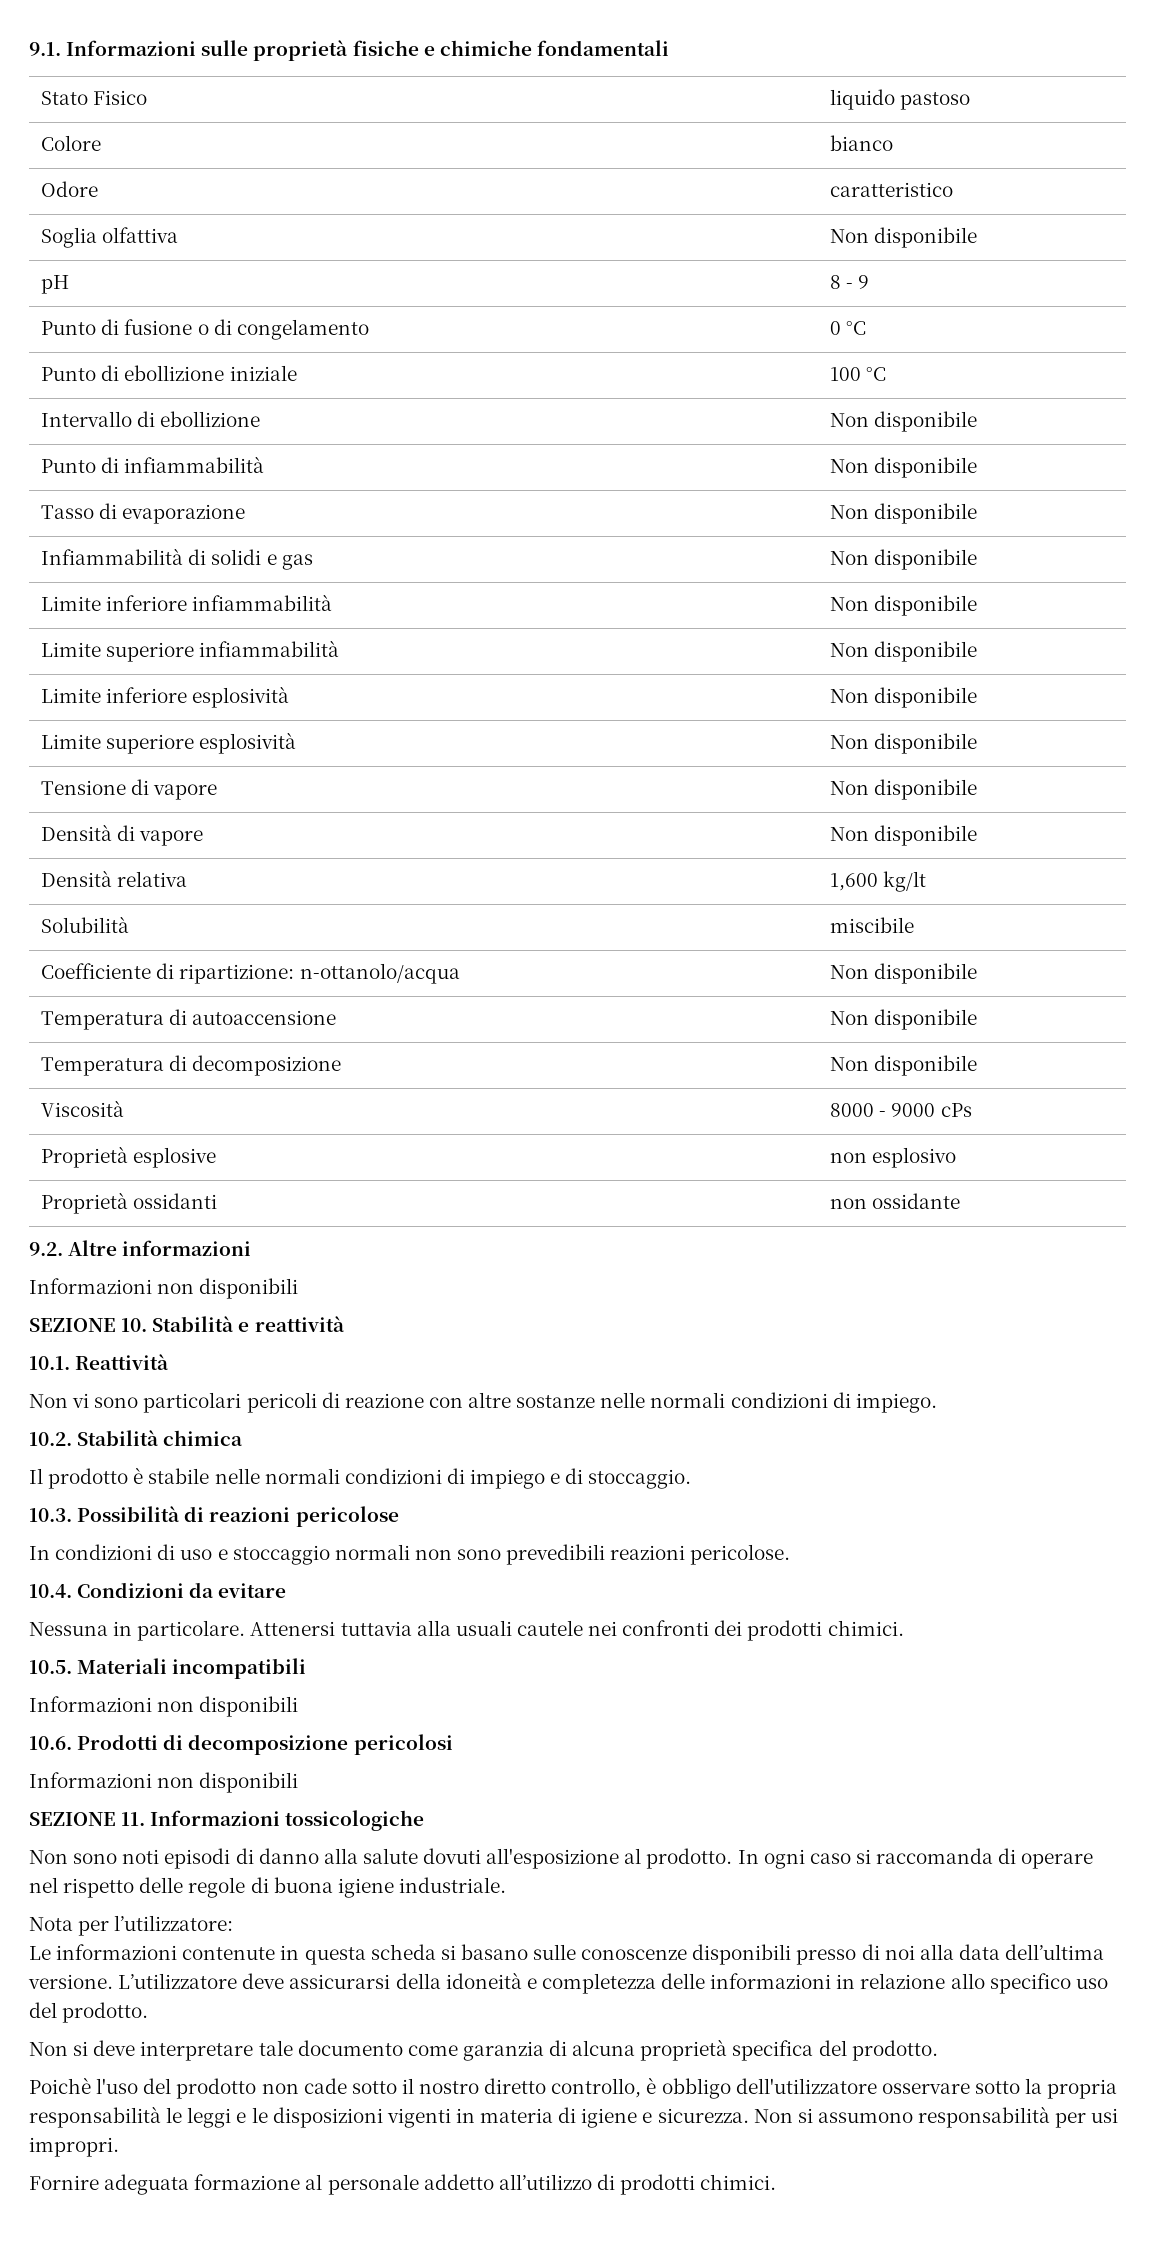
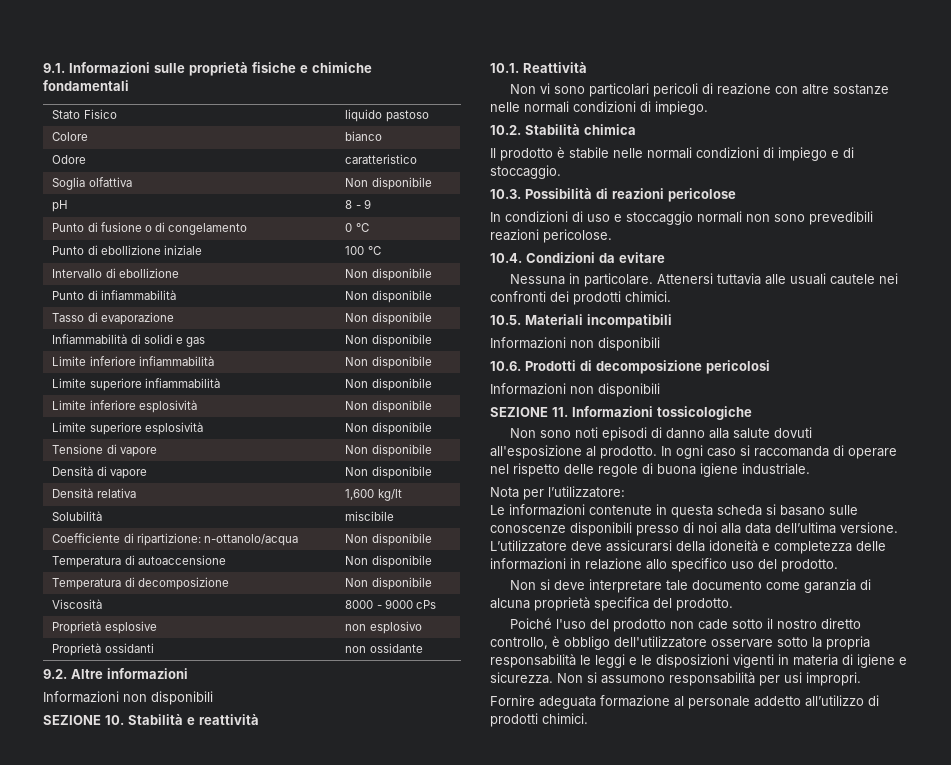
- Attenersi tuttavia alla usuali cautele nei confronti dei prodotti chimici.
+ Attenersi tuttavia alle usuali cautele nei confronti dei prodotti chimici.
- Poichè l'uso del prodotto non cade sotto il nostro diretto controllo, è obbligo dell'utilizzatore osservare sotto la propria responsabilità le leggi e le disposizioni vigenti in materia di igiene e sicurezza.
+ Poiché l'uso del prodotto non cade sotto il nostro diretto controllo, è obbligo dell'utilizzatore osservare sotto la propria responsabilità le leggi e le disposizioni vigenti in materia di igiene e sicurezza.

